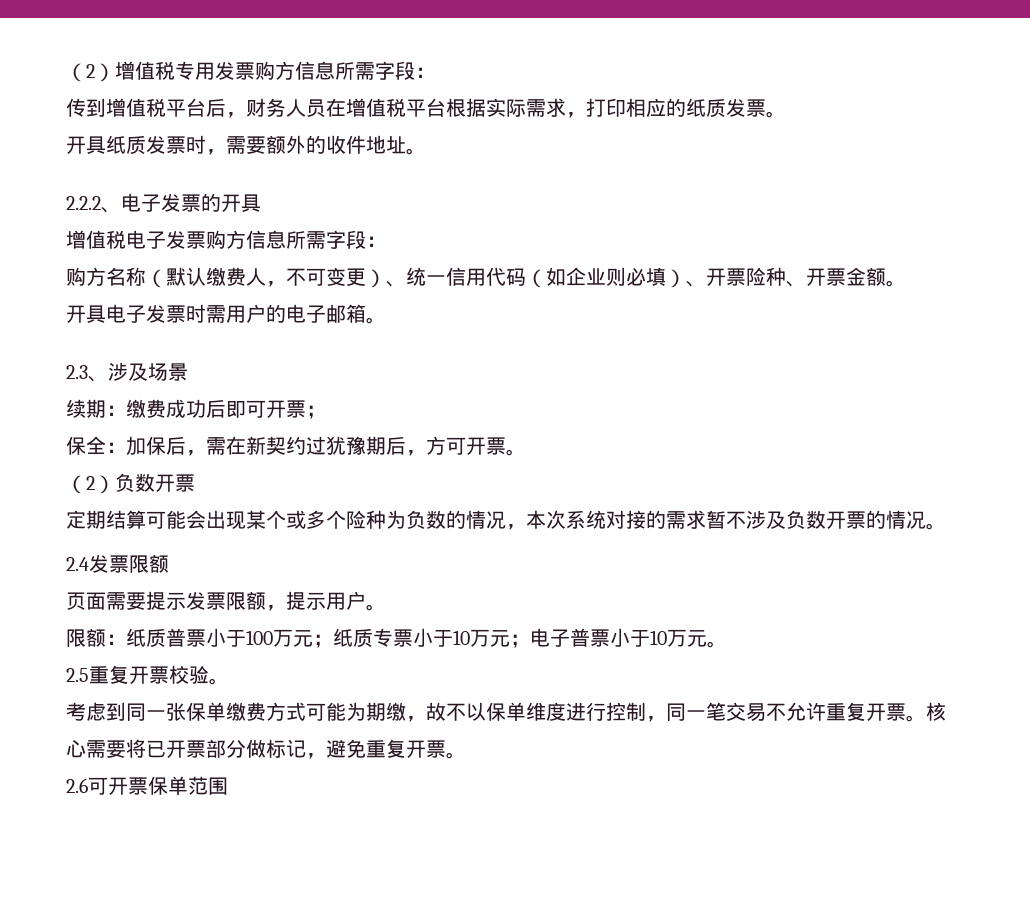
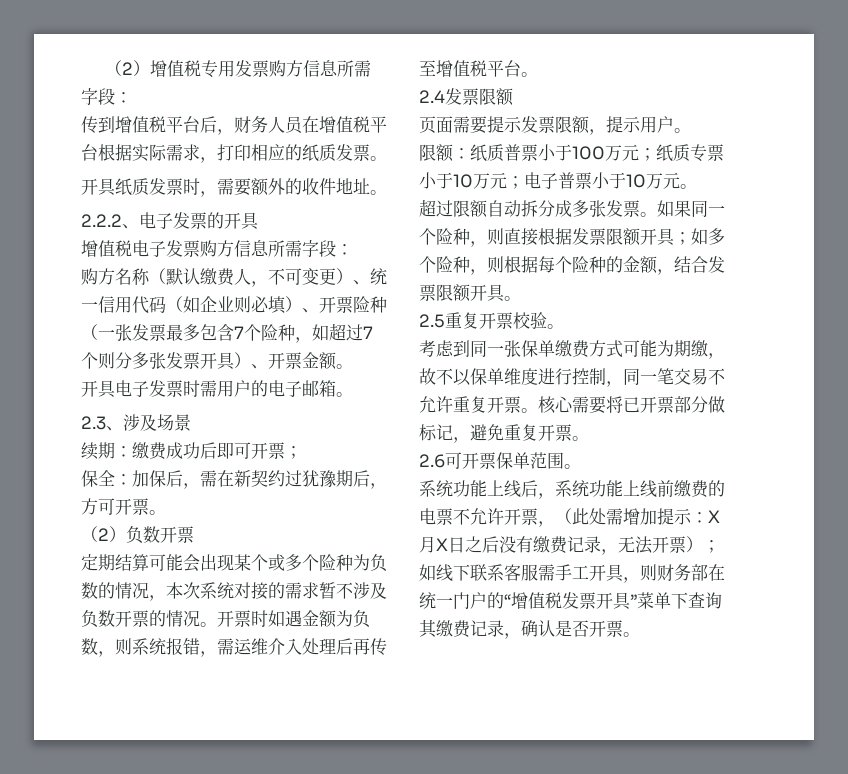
- 购方名称（默认缴费人，不可变更）、统一信用代码（如企业则必填）、开票险种、开票金额。
+ 购方名称（默认缴费人，不可变更）、统一信用代码（如企业则必填）、开票险种（一张发票最多包含7个险种，如超过7个则分多张发票开具）、开票金额。
+ 开票时如遇金额为负数，则系统报错，需运维介入处理后再传至增值税平台。
+ 超过限额自动拆分成多张发票。如果同一个险种，则直接根据发票限额开具；如多个险种，则根据每个险种的金额，结合发票限额开具。
- 2.6可开票保单范围
+ 2.6可开票保单范围。
+ 系统功能上线后，系统功能上线前缴费的电票不允许开票，（此处需增加提示：X月X日之后没有缴费记录，无法开票）；如线下联系客服需手工开具，则财务部在统一门户的“增值税发票开具”菜单下查询其缴费记录，确认是否开票。

